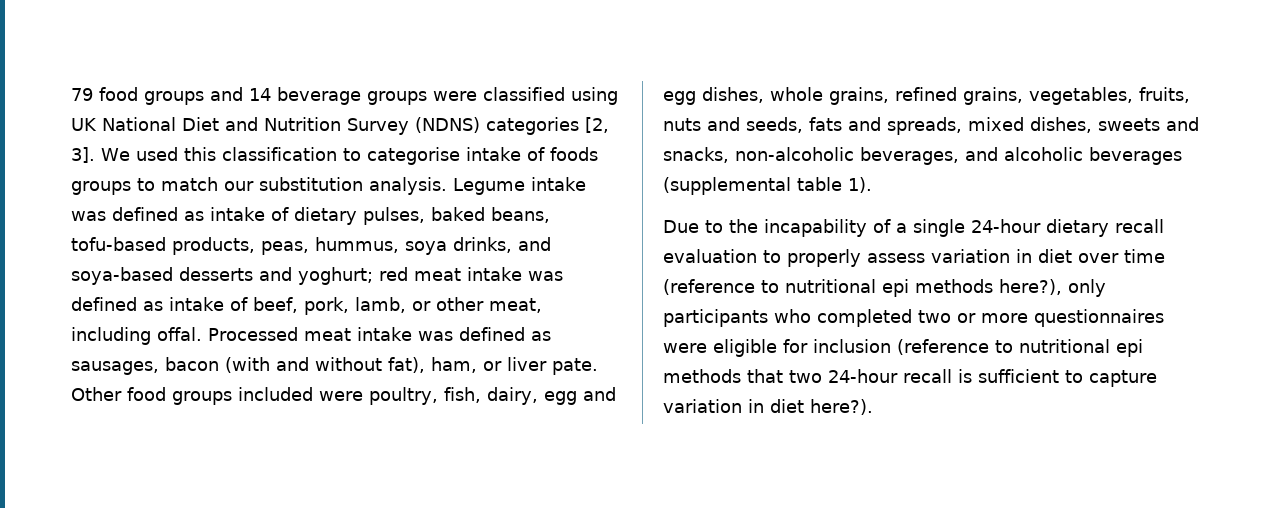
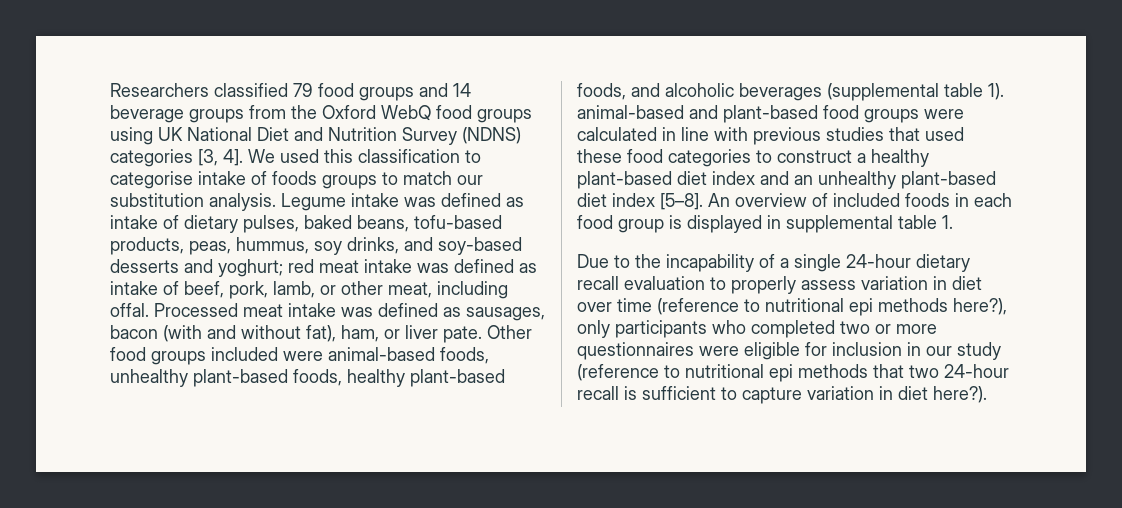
- 79 food groups and 14 beverage groups were classified using UK National Diet and Nutrition Survey (NDNS) categories [2, 3].
+ Researchers classified 79 food groups and 14 beverage groups from the Oxford WebQ food groups using UK National Diet and Nutrition Survey (NDNS) categories [3, 4].
- Legume intake was defined as intake of dietary pulses, baked beans, tofu-based products, peas, hummus, soya drinks, and soya-based desserts and yoghurt; red meat intake was defined as intake of beef, pork, lamb, or other meat, including offal.
+ Legume intake was defined as intake of dietary pulses, baked beans, tofu-based products, peas, hummus, soy drinks, and soy-based desserts and yoghurt; red meat intake was defined as intake of beef, pork, lamb, or other meat, including offal.
- Other food groups included were poultry, fish, dairy, egg and egg dishes, whole grains, refined grains, vegetables, fruits, nuts and seeds, fats and spreads, mixed dishes, sweets and snacks, non-alcoholic beverages, and alcoholic beverages (supplemental table 1).
+ Other food groups included were animal-based foods, unhealthy plant-based foods, healthy plant-based foods, and alcoholic beverages (supplemental table 1). animal-based and plant-based food groups were calculated in line with previous studies that used these food categories to construct a healthy plant-based diet index and an unhealthy plant-based diet index [5–8]. An overview of included foods in each food group is displayed in supplemental table 1.
- Due to the incapability of a single 24-hour dietary recall evaluation to properly assess variation in diet over time (reference to nutritional epi methods here?), only participants who completed two or more questionnaires were eligible for inclusion (reference to nutritional epi methods that two 24-hour recall is sufficient to capture variation in diet here?).
+ Due to the incapability of a single 24-hour dietary recall evaluation to properly assess variation in diet over time (reference to nutritional epi methods here?), only participants who completed two or more questionnaires were eligible for inclusion in our study (reference to nutritional epi methods that two 24-hour recall is sufficient to capture variation in diet here?).

